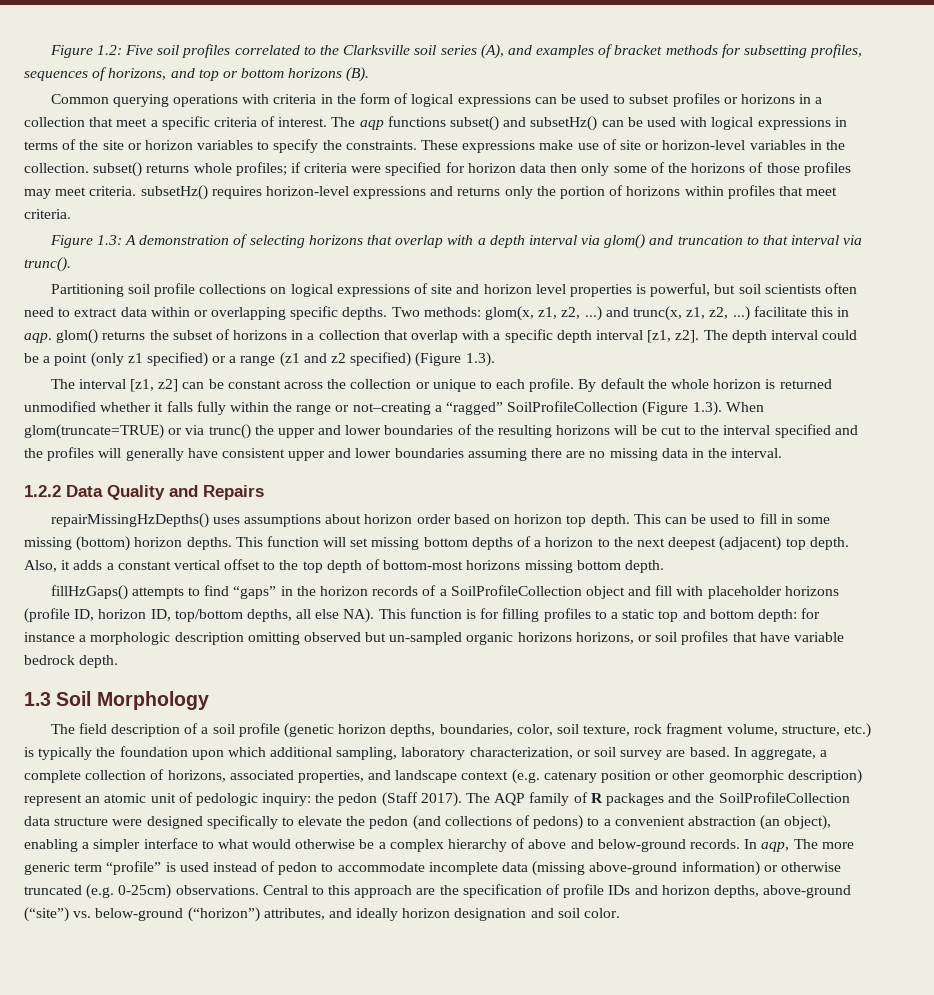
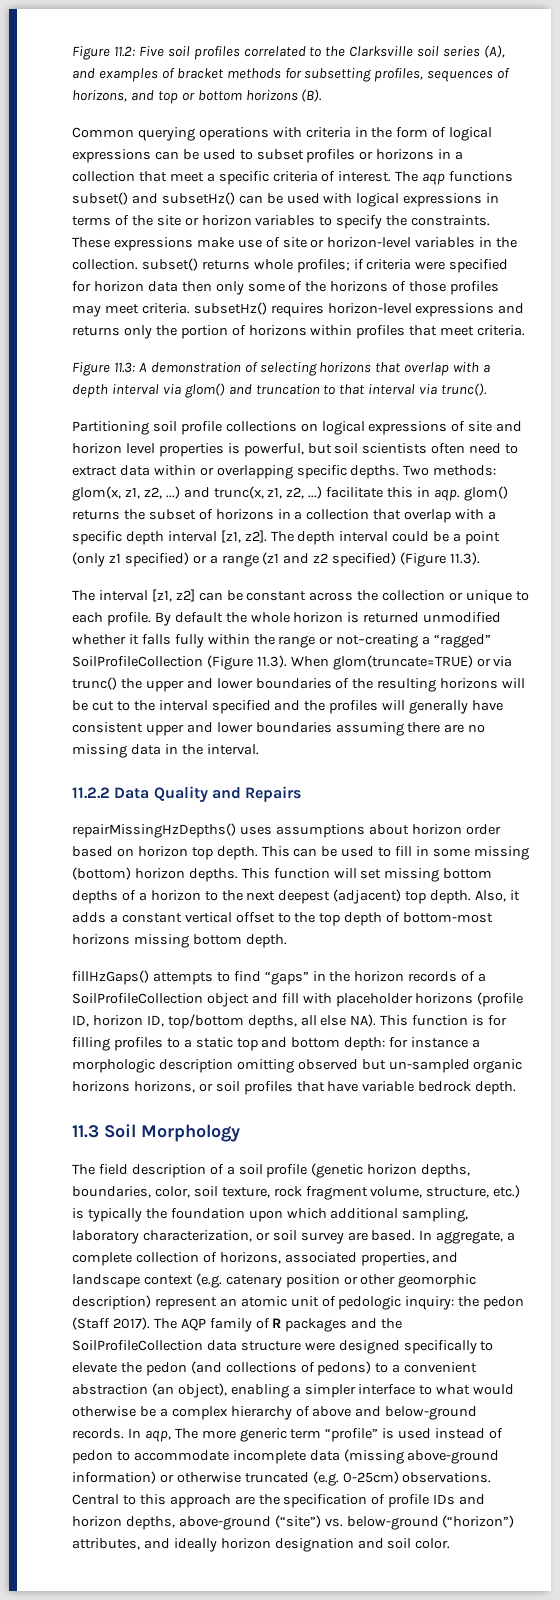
- Figure 1.2: Five soil profiles correlated to the Clarksville soil series (A), and examples of bracket methods for subsetting profiles, sequences of horizons, and top or bottom horizons (B).
+ Figure 11.2: Five soil profiles correlated to the Clarksville soil series (A), and examples of bracket methods for subsetting profiles, sequences of horizons, and top or bottom horizons (B).
- Figure 1.3: A demonstration of selecting horizons that overlap with a depth interval via glom() and truncation to that interval via trunc().
+ Figure 11.3: A demonstration of selecting horizons that overlap with a depth interval via glom() and truncation to that interval via trunc().
- The depth interval could be a point (only z1 specified) or a range (z1 and z2 specified) (Figure 1.3).
+ The depth interval could be a point (only z1 specified) or a range (z1 and z2 specified) (Figure 11.3).
- By default the whole horizon is returned unmodified whether it falls fully within the range or not–creating a “ragged” SoilProfileCollection (Figure 1.3). When glom(truncate=TRUE) or via trunc() the upper and lower boundaries of the resulting horizons will be cut to the interval specified and the profiles will generally have consistent upper and lower boundaries assuming there are no missing data in the interval.
+ By default the whole horizon is returned unmodified whether it falls fully within the range or not–creating a “ragged” SoilProfileCollection (Figure 11.3). When glom(truncate=TRUE) or via trunc() the upper and lower boundaries of the resulting horizons will be cut to the interval specified and the profiles will generally have consistent upper and lower boundaries assuming there are no missing data in the interval.
- 1.2.2 Data Quality and Repairs
+ 11.2.2 Data Quality and Repairs
- 1.3 Soil Morphology
+ 11.3 Soil Morphology

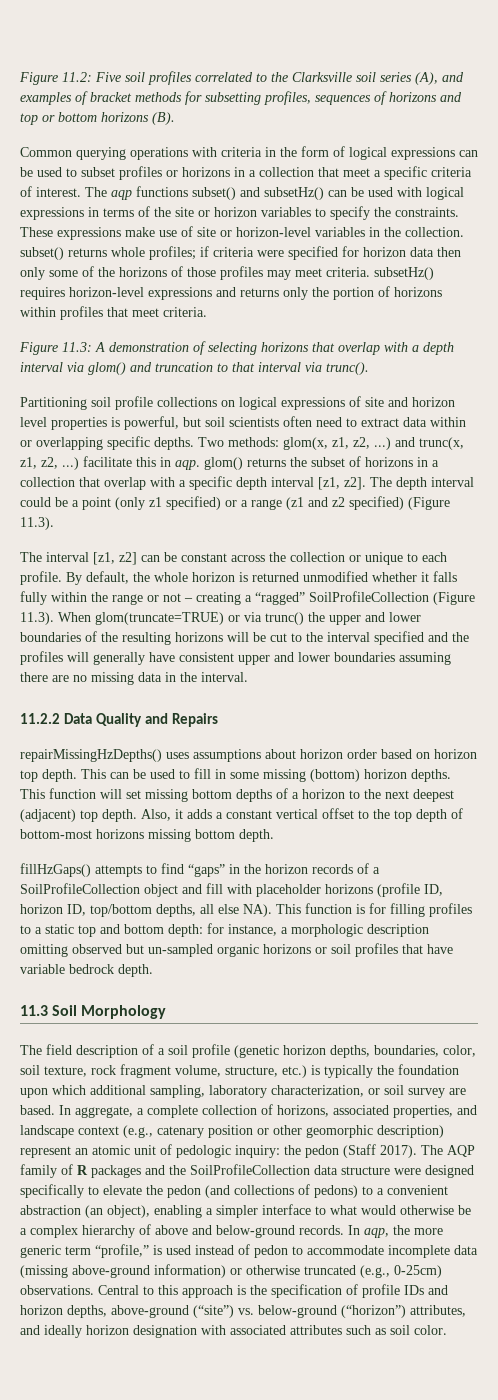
- Figure 11.2: Five soil profiles correlated to the Clarksville soil series (A), and examples of bracket methods for subsetting profiles, sequences of horizons, and top or bottom horizons (B).
+ Figure 11.2: Five soil profiles correlated to the Clarksville soil series (A), and examples of bracket methods for subsetting profiles, sequences of horizons and top or bottom horizons (B).
- By default the whole horizon is returned unmodified whether it falls fully within the range or not–creating a “ragged” SoilProfileCollection (Figure 11.3). When glom(truncate=TRUE) or via trunc() the upper and lower boundaries of the resulting horizons will be cut to the interval specified and the profiles will generally have consistent upper and lower boundaries assuming there are no missing data in the interval.
+ By default, the whole horizon is returned unmodified whether it falls fully within the range or not – creating a “ragged” SoilProfileCollection (Figure 11.3). When glom(truncate=TRUE) or via trunc() the upper and lower boundaries of the resulting horizons will be cut to the interval specified and the profiles will generally have consistent upper and lower boundaries assuming there are no missing data in the interval.
- fillHzGaps() attempts to find “gaps” in the horizon records of a SoilProfileCollection object and fill with placeholder horizons (profile ID, horizon ID, top/bottom depths, all else NA). This function is for filling profiles to a static top and bottom depth: for instance a morphologic description omitting observed but un-sampled organic horizons horizons, or soil profiles that have variable bedrock depth.
+ fillHzGaps() attempts to find “gaps” in the horizon records of a SoilProfileCollection object and fill with placeholder horizons (profile ID, horizon ID, top/bottom depths, all else NA). This function is for filling profiles to a static top and bottom depth: for instance, a morphologic description omitting observed but un-sampled organic horizons or soil profiles that have variable bedrock depth.
- In aggregate, a complete collection of horizons, associated properties, and landscape context (e.g. catenary position or other geomorphic description) represent an atomic unit of pedologic inquiry: the pedon (Staff 2017).
+ In aggregate, a complete collection of horizons, associated properties, and landscape context (e.g., catenary position or other geomorphic description) represent an atomic unit of pedologic inquiry: the pedon (Staff 2017).
- In aqp, The more generic term “profile” is used instead of pedon to accommodate incomplete data (missing above-ground information) or otherwise truncated (e.g. 0-25cm) observations.
+ In aqp, the more generic term “profile,” is used instead of pedon to accommodate incomplete data (missing above-ground information) or otherwise truncated (e.g., 0-25cm) observations.
- Central to this approach are the specification of profile IDs and horizon depths, above-ground (“site”) vs. below-ground (“horizon”) attributes, and ideally horizon designation and soil color.
+ Central to this approach is the specification of profile IDs and horizon depths, above-ground (“site”) vs. below-ground (“horizon”) attributes, and ideally horizon designation with associated attributes such as soil color.

